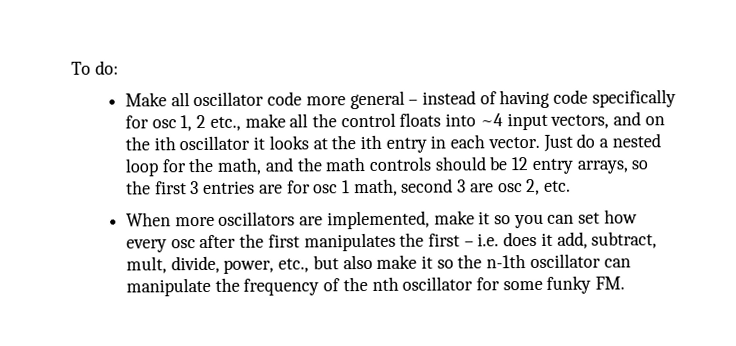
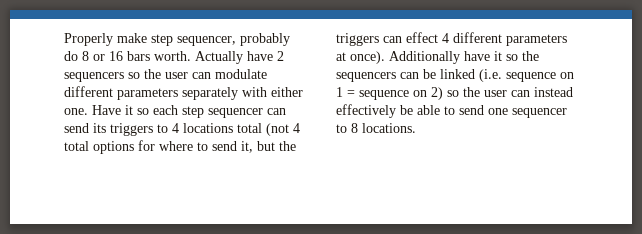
- To do:
- Make all oscillator code more general – instead of having code specifically for osc 1, 2 etc., make all the control floats into ~4 input vectors, and on the ith oscillator it looks at the ith entry in each vector. Just do a nested loop for the math, and the math controls should be 12 entry arrays, so the first 3 entries are for osc 1 math, second 3 are osc 2, etc.
- When more oscillators are implemented, make it so you can set how every osc after the first manipulates the first – i.e. does it add, subtract, mult, divide, power, etc., but also make it so the n-1th oscillator can manipulate the frequency of the nth oscillator for some funky FM.
+ Properly make step sequencer, probably do 8 or 16 bars worth. Actually have 2 sequencers so the user can modulate different parameters separately with either one. Have it so each step sequencer can send its triggers to 4 locations total (not 4 total options for where to send it, but the triggers can effect 4 different parameters at once). Additionally have it so the sequencers can be linked (i.e. sequence on 1 = sequence on 2) so the user can instead effectively be able to send one sequencer to 8 locations.

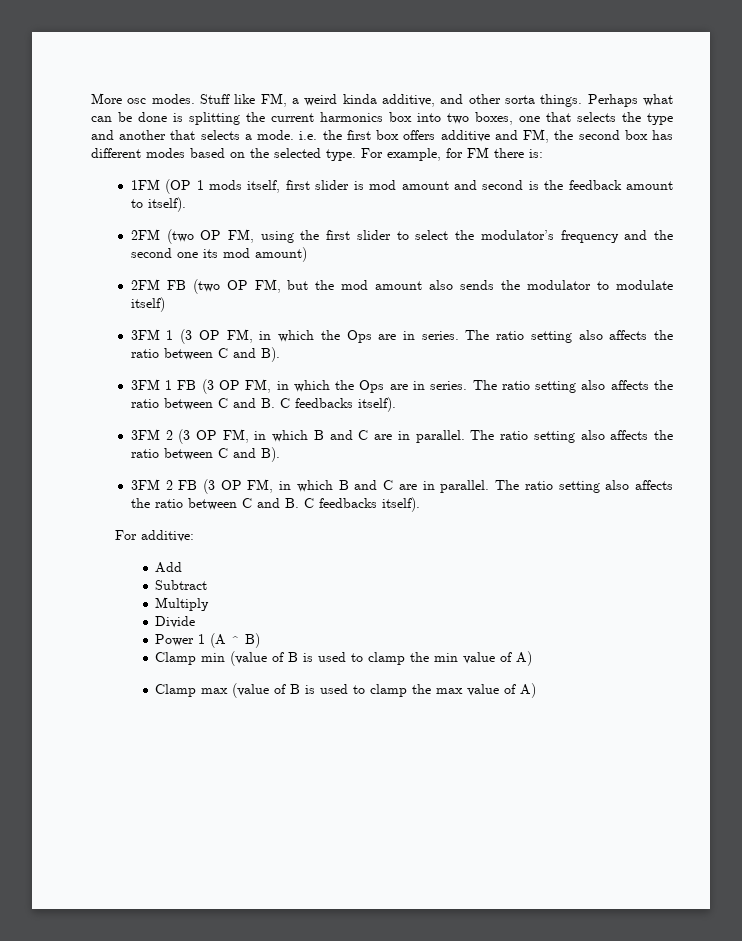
- Properly make step sequencer, probably do 8 or 16 bars worth. Actually have 2 sequencers so the user can modulate different parameters separately with either one. Have it so each step sequencer can send its triggers to 4 locations total (not 4 total options for where to send it, but the triggers can effect 4 different parameters at once). Additionally have it so the sequencers can be linked (i.e. sequence on 1 = sequence on 2) so the user can instead effectively be able to send one sequencer to 8 locations.
+ More osc modes. Stuff like FM, a weird kinda additive, and other sorta things. Perhaps what can be done is splitting the current harmonics box into two boxes, one that selects the type and another that selects a mode. i.e. the first box offers additive and FM, the second box has different modes based on the selected type. For example, for FM there is:
+ 1FM (OP 1 mods itself, first slider is mod amount and second is the feedback amount to itself).
+ 2FM (two OP FM, using the first slider to select the modulator’s frequency and the second one its mod amount)
+ 2FM FB (two OP FM, but the mod amount also sends the modulator to modulate itself)
+ 3FM 1 (3 OP FM, in which the Ops are in series. The ratio setting also affects the ratio between C and B).
+ 3FM 1 FB (3 OP FM, in which the Ops are in series. The ratio setting also affects the ratio between C and B. C feedbacks itself).
+ 3FM 2 (3 OP FM, in which B and C are in parallel. The ratio setting also affects the ratio between C and B).
+ 3FM 2 FB (3 OP FM, in which B and C are in parallel. The ratio setting also affects the ratio between C and B. C feedbacks itself).
+ For additive:
+ Add
+ Subtract
+ Multiply
+ Divide
+ Power 1 (A ^ B)
+ Clamp min (value of B is used to clamp the min value of A)
+ Clamp max (value of B is used to clamp the max value of A)

